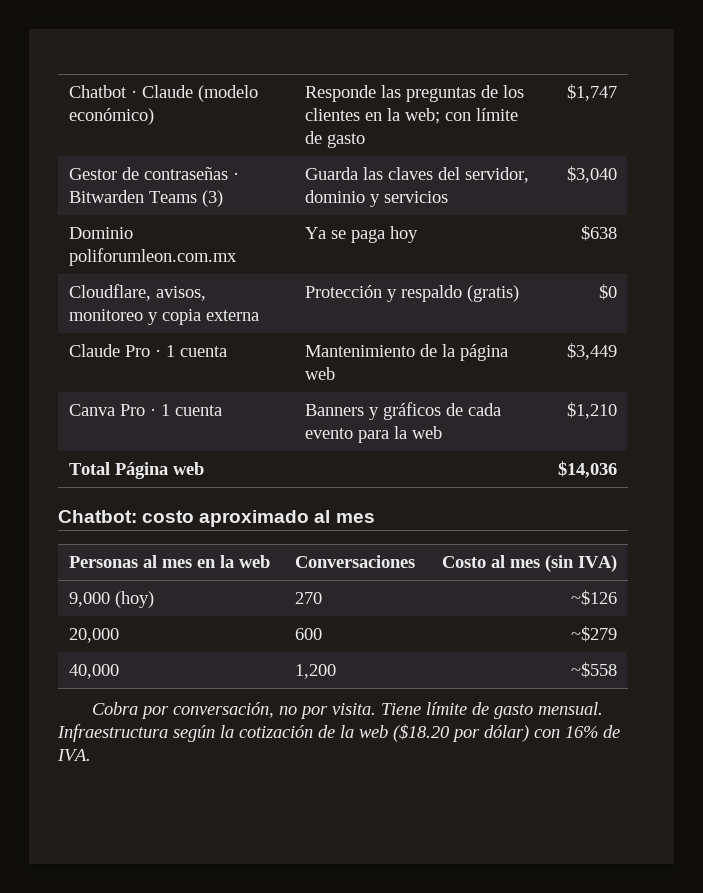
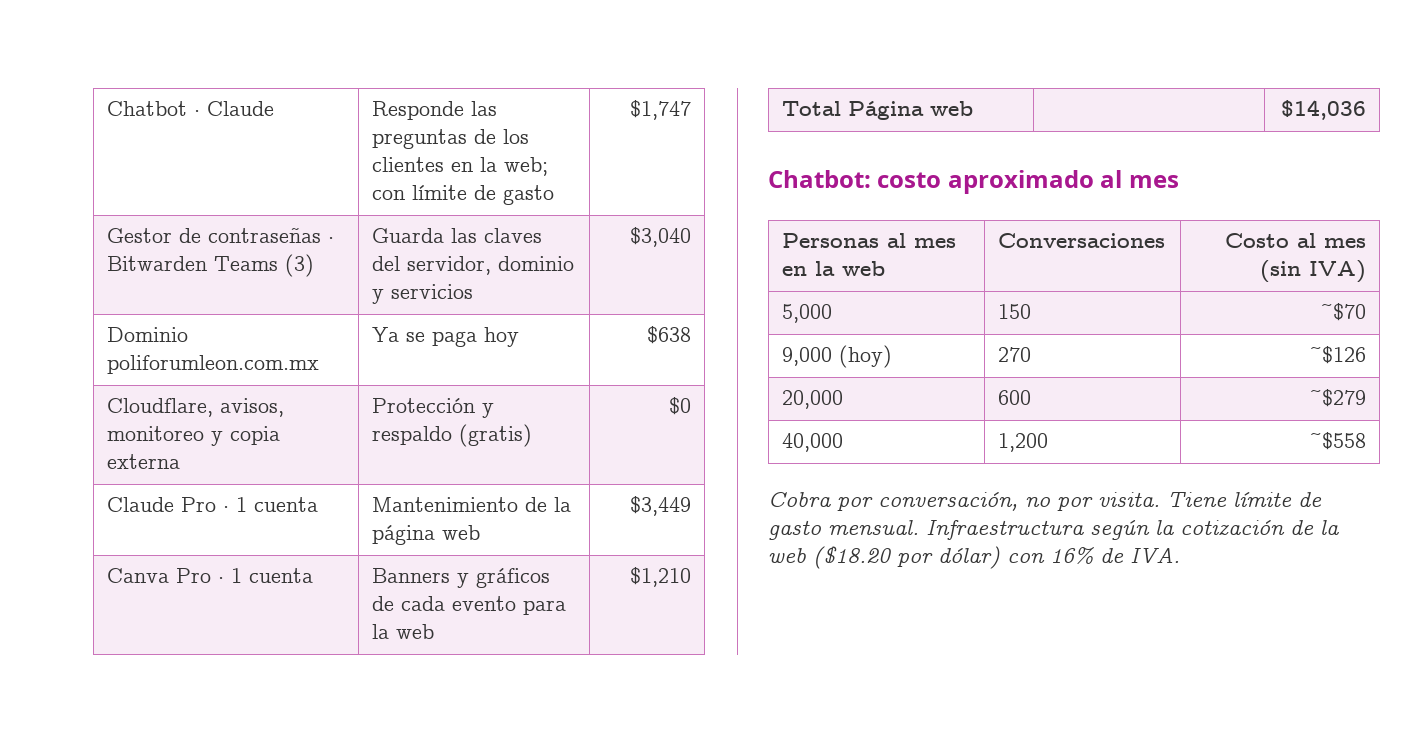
- Chatbot · Claude (modelo económico) | Responde las preguntas de los clientes en la web; con límite de gasto | $1,747
+ Chatbot · Claude | Responde las preguntas de los clientes en la web; con límite de gasto | $1,747
+ 5,000 | 150 | ~$70

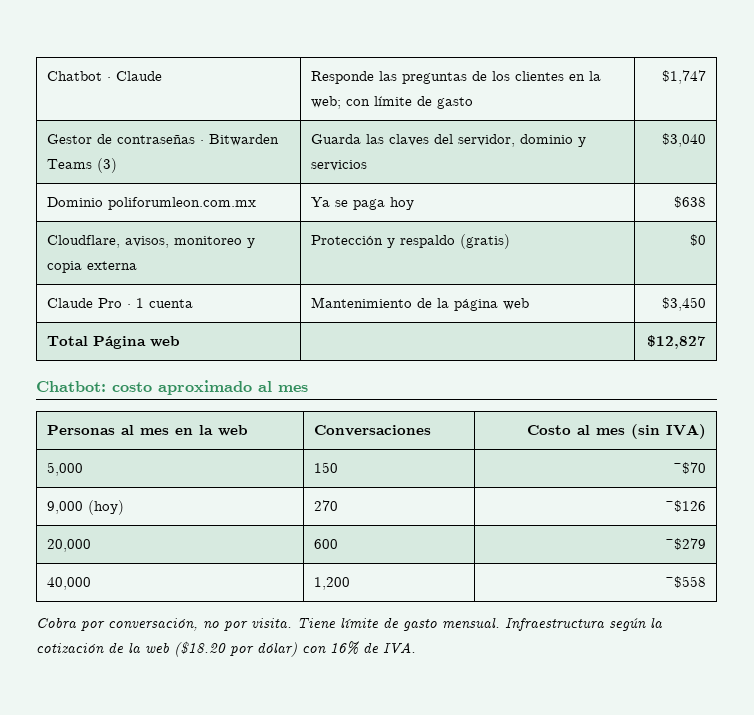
- Claude Pro · 1 cuenta | Mantenimiento de la página web | $3,449
- Canva Pro · 1 cuenta | Banners y gráficos de cada evento para la web | $1,210
+ Claude Pro · 1 cuenta | Mantenimiento de la página web | $3,450
- Total Página web | | $14,036
+ Total Página web | | $12,827

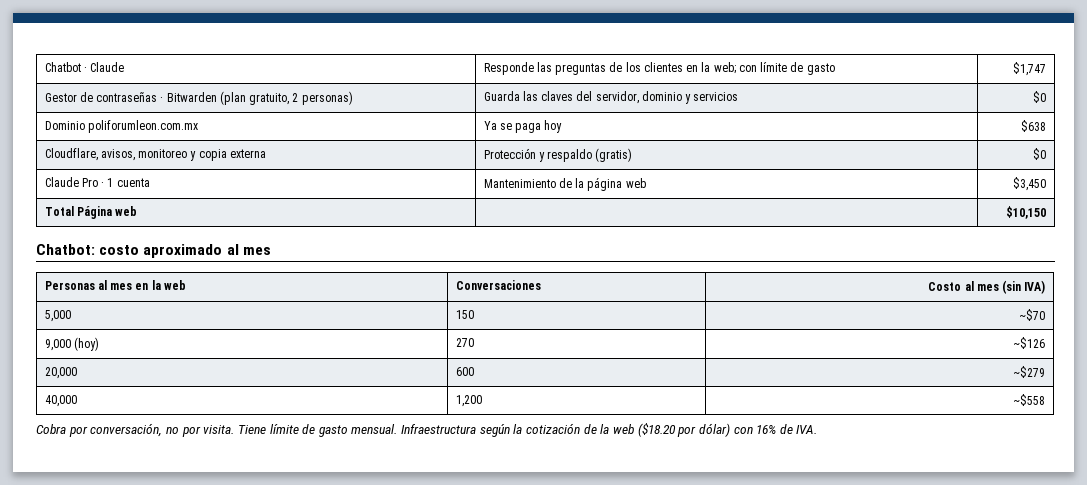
- Gestor de contraseñas · Bitwarden Teams (3) | Guarda las claves del servidor, dominio y servicios | $3,040
+ Gestor de contraseñas · Bitwarden (plan gratuito, 2 personas) | Guarda las claves del servidor, dominio y servicios | $0
- Total Página web | | $12,827
+ Total Página web | | $10,150

